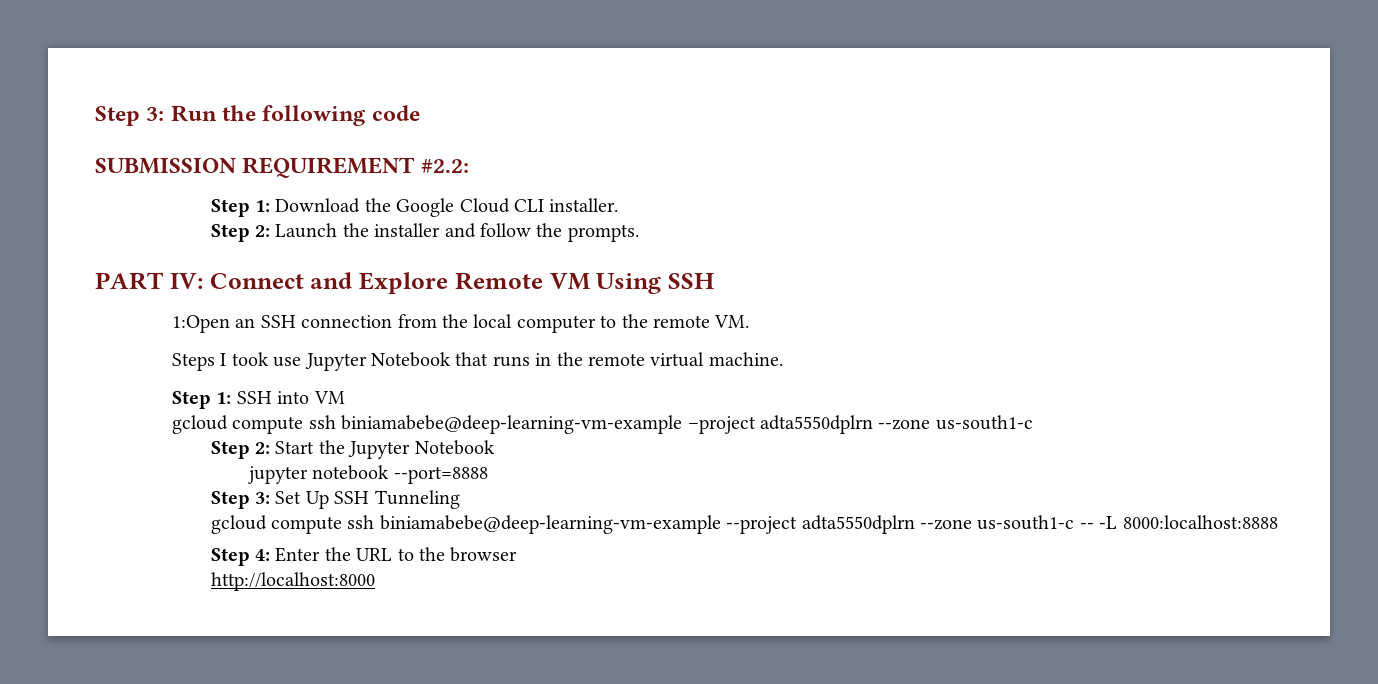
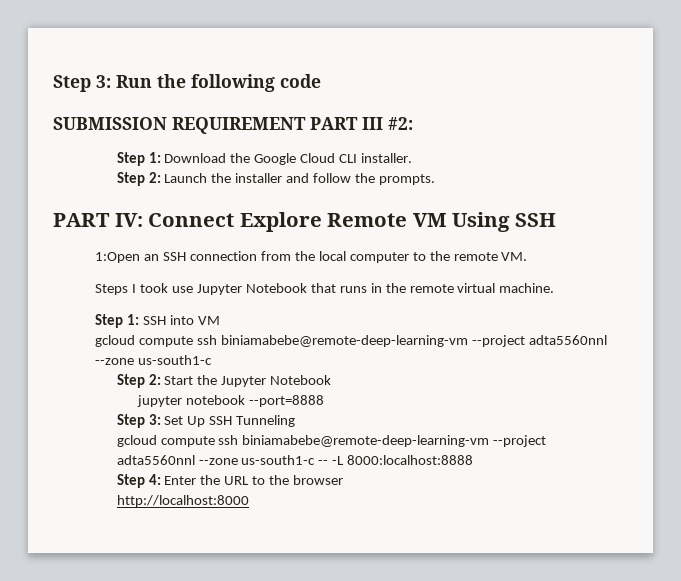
- SUBMISSION REQUIREMENT #2.2:
+ SUBMISSION REQUIREMENT PART III #2:
- PART IV: Connect and Explore Remote VM Using SSH
+ PART IV: Connect Explore Remote VM Using SSH
  Step 1: SSH into VM
- gcloud compute ssh biniamabebe@deep-learning-vm-example –project adta5550dplrn --zone us-south1-c
+ gcloud compute ssh biniamabebe@remote-deep-learning-vm --project adta5560nnl --zone us-south1-c
- gcloud compute ssh biniamabebe@deep-learning-vm-example --project adta5550dplrn --zone us-south1-c -- -L 8000:localhost:8888
+ gcloud compute ssh biniamabebe@remote-deep-learning-vm --project adta5560nnl --zone us-south1-c -- -L 8000:localhost:8888

